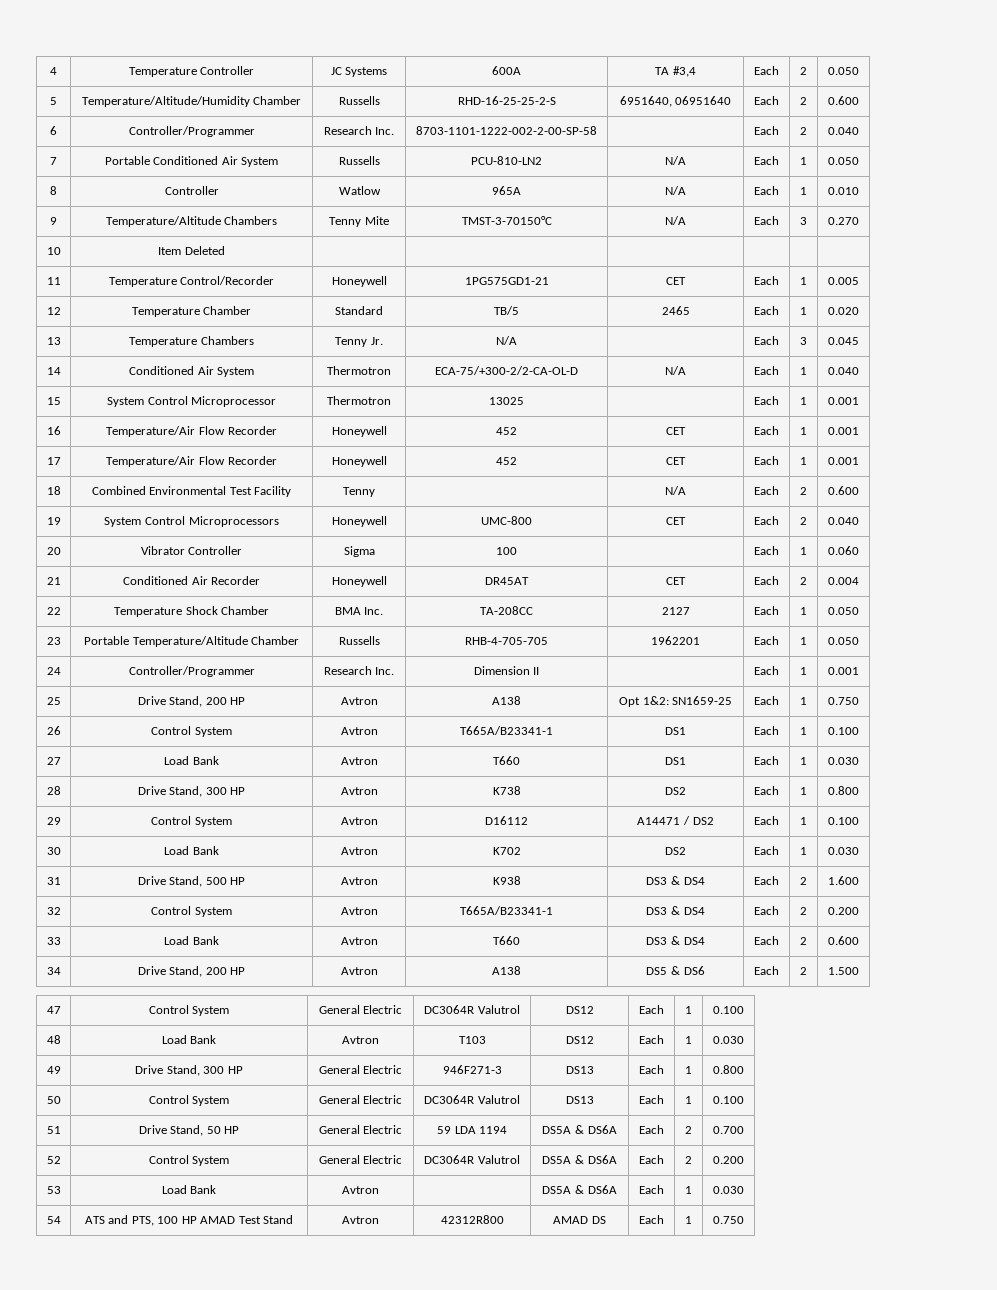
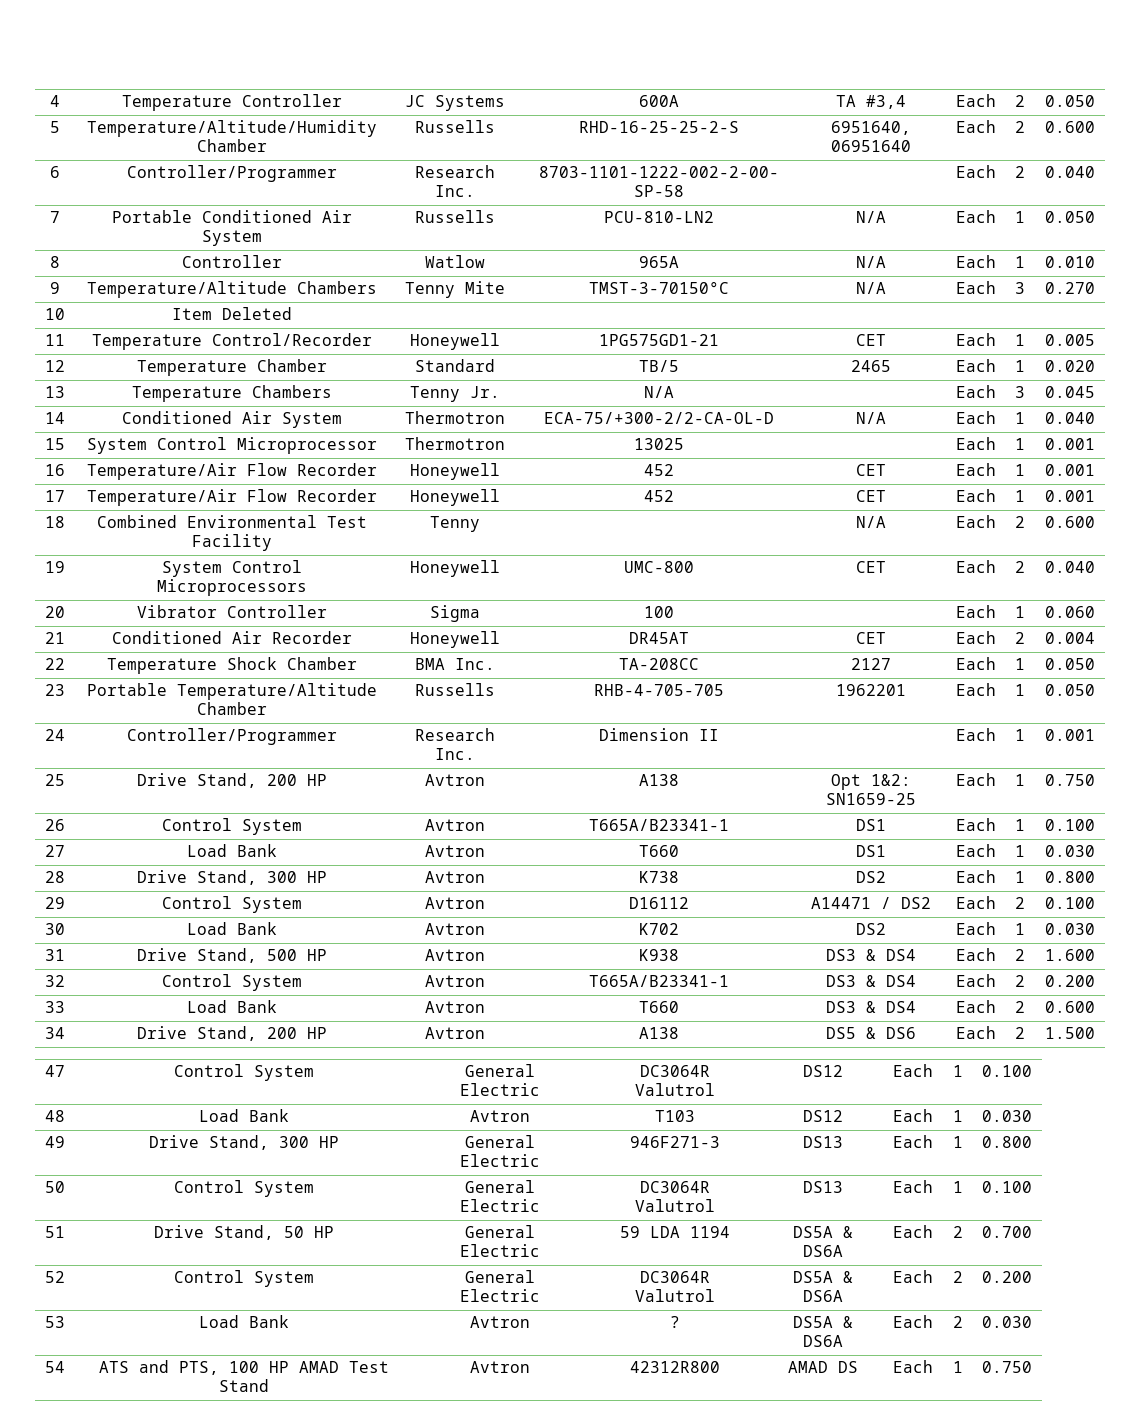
- 29 | Control System | Avtron | D16112 | A14471 / DS2 | Each | 1 | 0.100
+ 29 | Control System | Avtron | D16112 | A14471 / DS2 | Each | 2 | 0.100
- 53 | Load Bank | Avtron | | DS5A & DS6A | Each | 1 | 0.030
+ 53 | Load Bank | Avtron | ? | DS5A & DS6A | Each | 2 | 0.030

